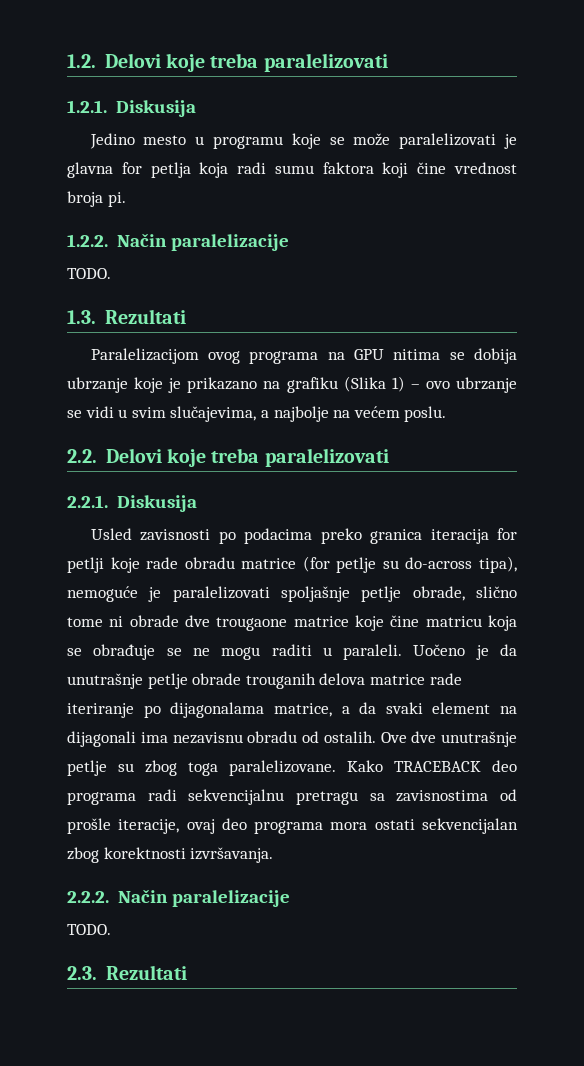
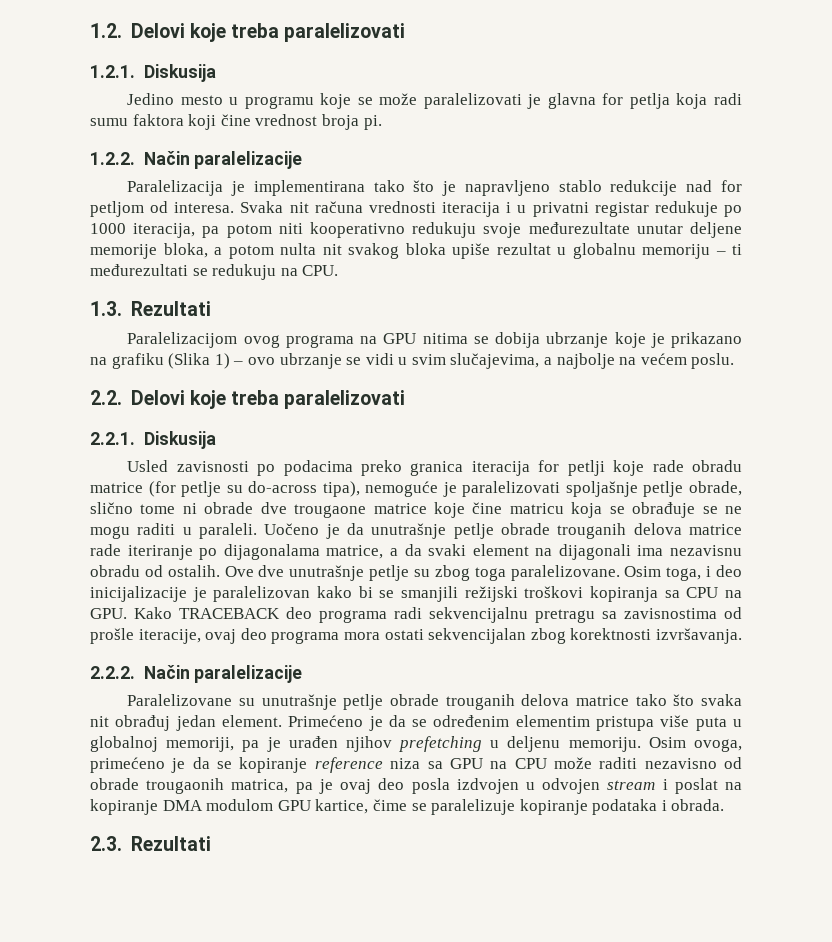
  1.2.2. Način paralelizacije
- TODO.
+ Paralelizacija je implementirana tako što je napravljeno stablo redukcije nad for petljom od interesa. Svaka nit računa vrednosti iteracija i u privatni registar redukuje po 1000 iteracija, pa potom niti kooperativno redukuju svoje međurezultate unutar deljene memorije bloka, a potom nulta nit svakog bloka upiše rezultat u globalnu memoriju – ti međurezultati se redukuju na CPU.
- Kako TRACEBACK deo programa radi sekvencijalnu pretragu sa zavisnostima od prošle iteracije, ovaj deo programa mora ostati sekvencijalan zbog korektnosti izvršavanja.
+ Osim toga, i deo inicijalizacije je paralelizovan kako bi se smanjili režijski troškovi kopiranja sa CPU na GPU. Kako TRACEBACK deo programa radi sekvencijalnu pretragu sa zavisnostima od prošle iteracije, ovaj deo programa mora ostati sekvencijalan zbog korektnosti izvršavanja.
  2.2.2. Način paralelizacije
- TODO.
+ Paralelizovane su unutrašnje petlje obrade trouganih delova matrice tako što svaka nit obrađuj jedan element. Primećeno je da se određenim elementim pristupa više puta u globalnoj memoriji, pa je urađen njihov prefetching u deljenu memoriju. Osim ovoga, primećeno je da se kopiranje reference niza sa GPU na CPU može raditi nezavisno od obrade trougaonih matrica, pa je ovaj deo posla izdvojen u odvojen stream i poslat na kopiranje DMA modulom GPU kartice, čime se paralelizuje kopiranje podataka i obrada.

